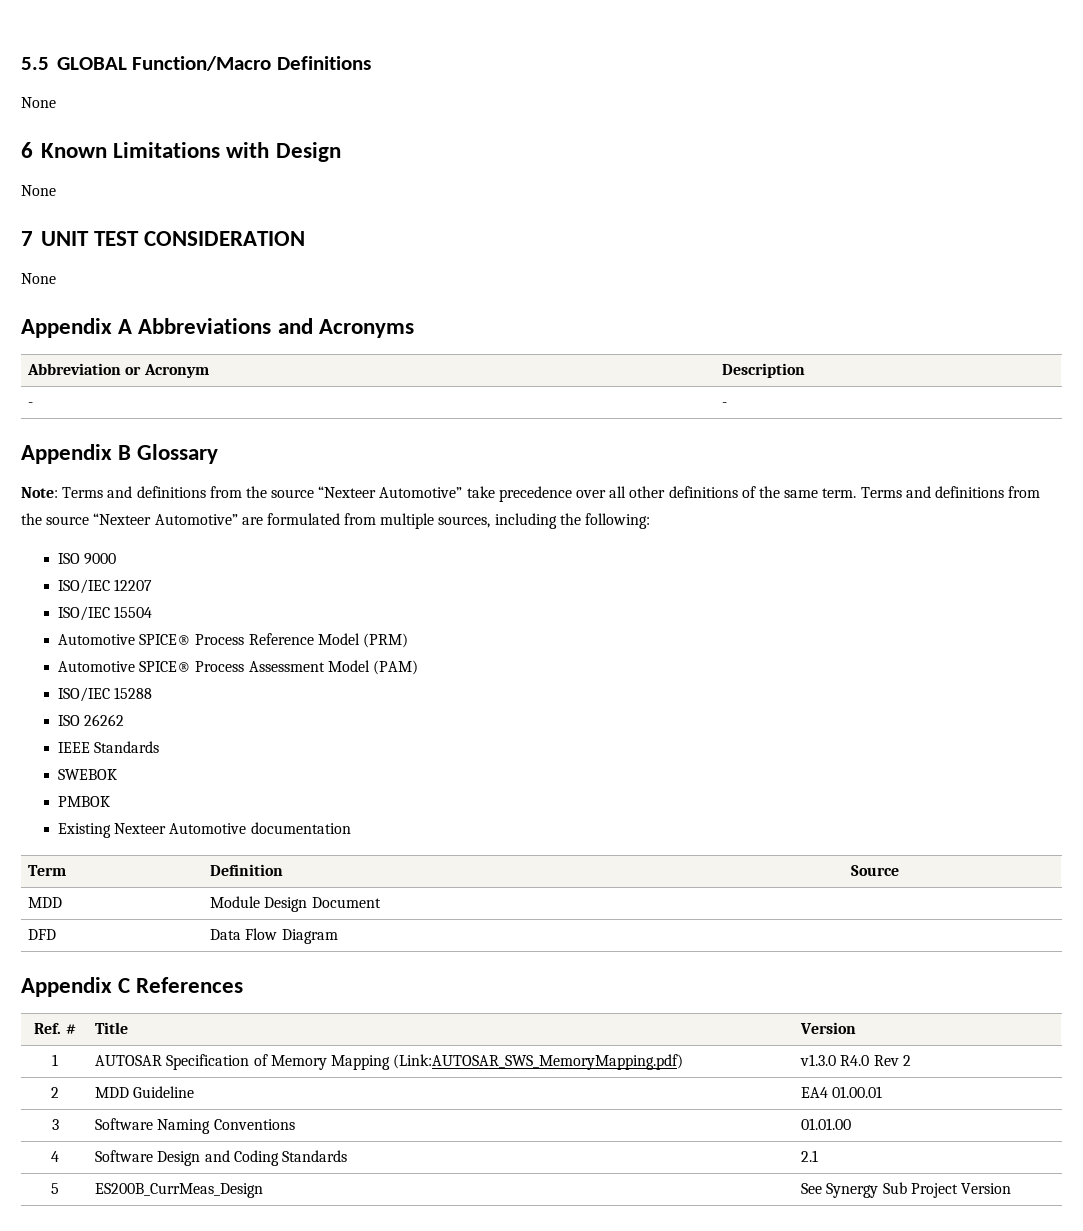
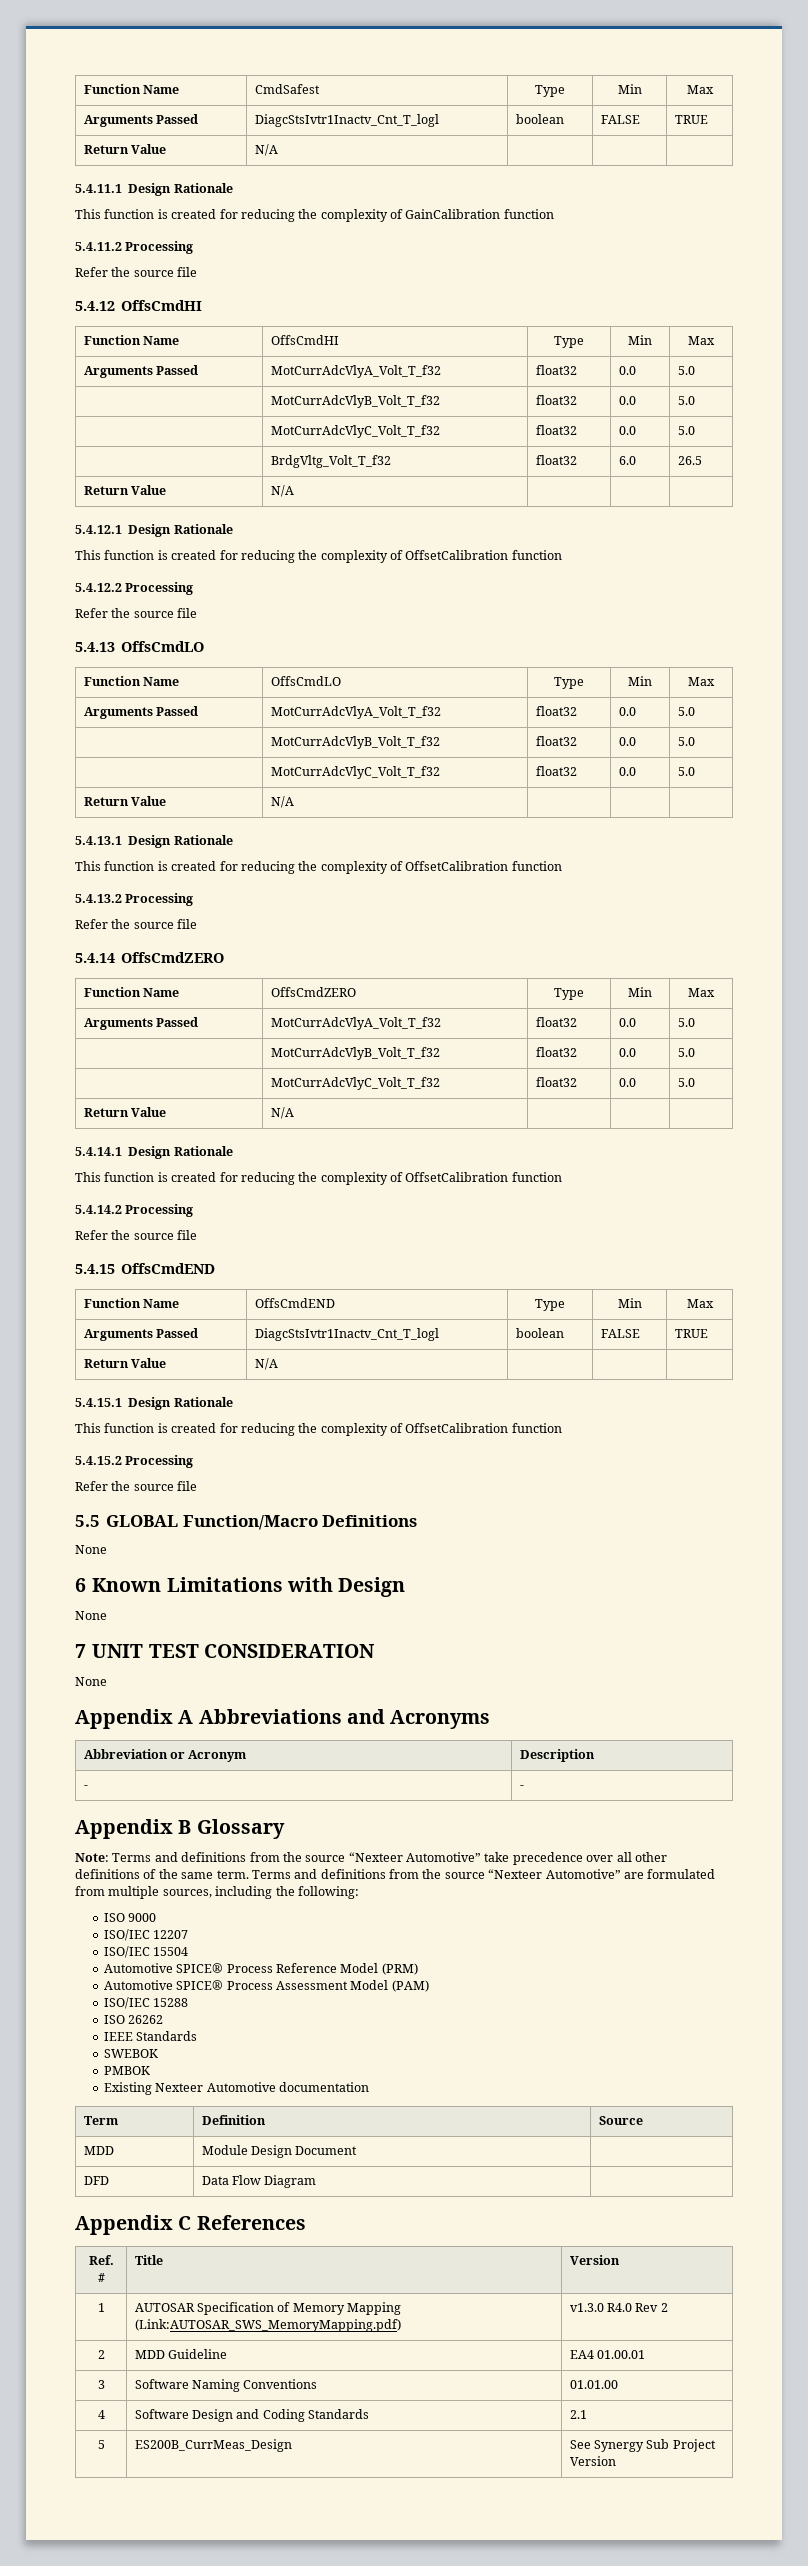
+ Function Name | CmdSafest | Type | Min | Max
+ Arguments Passed | DiagcStsIvtr1Inactv_Cnt_T_logl | boolean | FALSE | TRUE
+ Return Value | N/A | | |
+ 5.4.11.1 Design Rationale
+ This function is created for reducing the complexity of GainCalibration function
+ 5.4.11.2 Processing
+ Refer the source file
+ 5.4.12 OffsCmdHI
+ Function Name | OffsCmdHI | Type | Min | Max
+ Arguments Passed | MotCurrAdcVlyA_Volt_T_f32 | float32 | 0.0 | 5.0
+ | MotCurrAdcVlyB_Volt_T_f32 | float32 | 0.0 | 5.0
+ | MotCurrAdcVlyC_Volt_T_f32 | float32 | 0.0 | 5.0
+ | BrdgVltg_Volt_T_f32 | float32 | 6.0 | 26.5
+ Return Value | N/A | | |
+ 5.4.12.1 Design Rationale
+ This function is created for reducing the complexity of OffsetCalibration function
+ 5.4.12.2 Processing
+ Refer the source file
+ 5.4.13 OffsCmdLO
+ Function Name | OffsCmdLO | Type | Min | Max
+ Arguments Passed | MotCurrAdcVlyA_Volt_T_f32 | float32 | 0.0 | 5.0
+ | MotCurrAdcVlyB_Volt_T_f32 | float32 | 0.0 | 5.0
+ | MotCurrAdcVlyC_Volt_T_f32 | float32 | 0.0 | 5.0
+ Return Value | N/A | | |
+ 5.4.13.1 Design Rationale
+ This function is created for reducing the complexity of OffsetCalibration function
+ 5.4.13.2 Processing
+ Refer the source file
+ 5.4.14 OffsCmdZERO
+ Function Name | OffsCmdZERO | Type | Min | Max
+ Arguments Passed | MotCurrAdcVlyA_Volt_T_f32 | float32 | 0.0 | 5.0
+ | MotCurrAdcVlyB_Volt_T_f32 | float32 | 0.0 | 5.0
+ | MotCurrAdcVlyC_Volt_T_f32 | float32 | 0.0 | 5.0
+ Return Value | N/A | | |
+ 5.4.14.1 Design Rationale
+ This function is created for reducing the complexity of OffsetCalibration function
+ 5.4.14.2 Processing
+ Refer the source file
+ 5.4.15 OffsCmdEND
+ Function Name | OffsCmdEND | Type | Min | Max
+ Arguments Passed | DiagcStsIvtr1Inactv_Cnt_T_logl | boolean | FALSE | TRUE
+ Return Value | N/A | | |
+ 5.4.15.1 Design Rationale
+ This function is created for reducing the complexity of OffsetCalibration function
+ 5.4.15.2 Processing
+ Refer the source file

